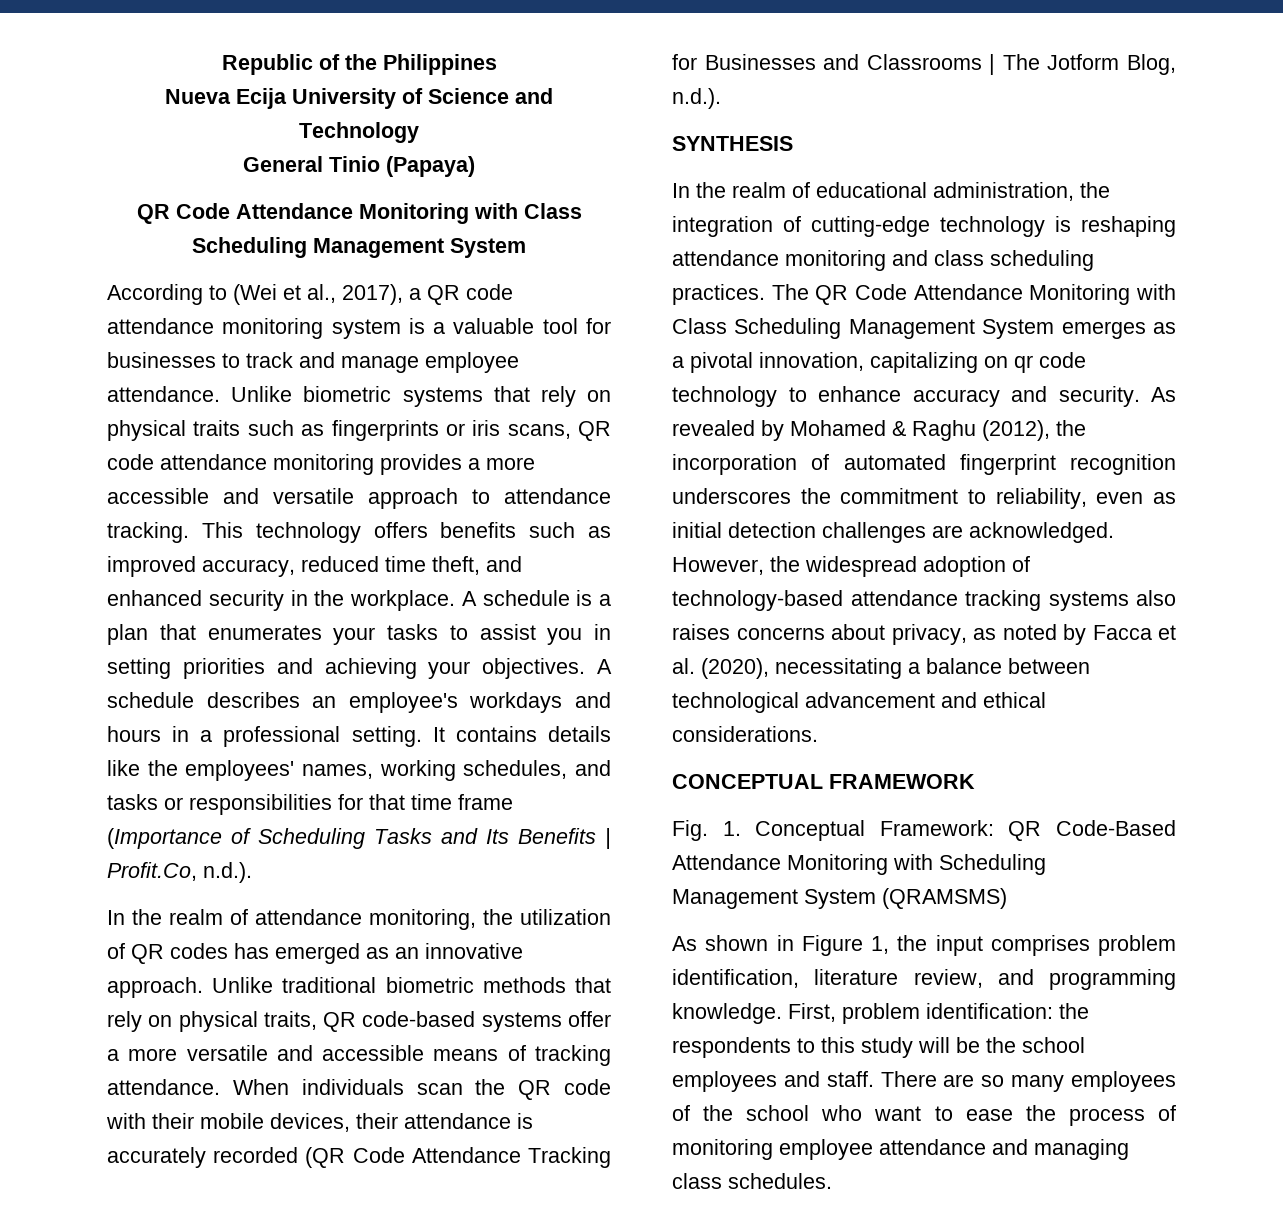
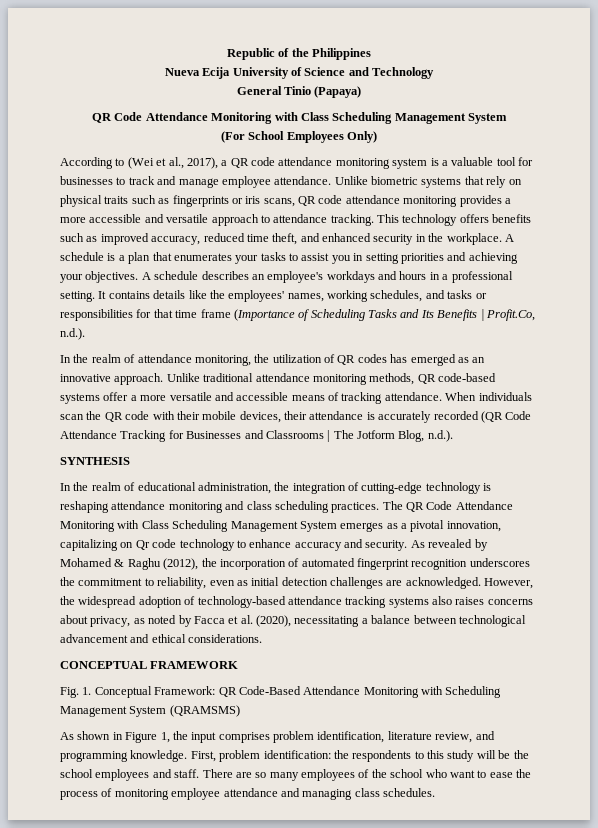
+ (For School Employees Only)
- Unlike traditional biometric methods that rely on physical traits, QR code-based systems offer a more versatile and accessible means of tracking attendance.
+ Unlike traditional attendance monitoring methods, QR code-based systems offer a more versatile and accessible means of tracking attendance.
- The QR Code Attendance Monitoring with Class Scheduling Management System emerges as a pivotal innovation, capitalizing on qr code technology to enhance accuracy and security.
+ The QR Code Attendance Monitoring with Class Scheduling Management System emerges as a pivotal innovation, capitalizing on Qr code technology to enhance accuracy and security.

